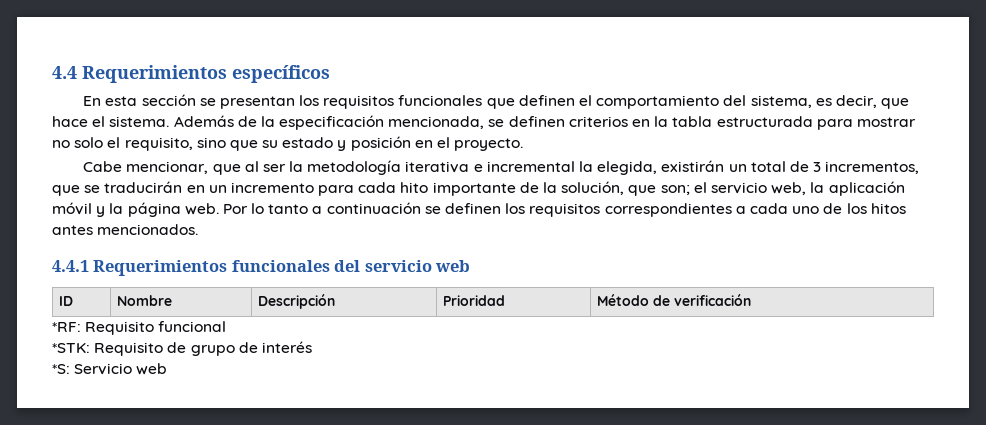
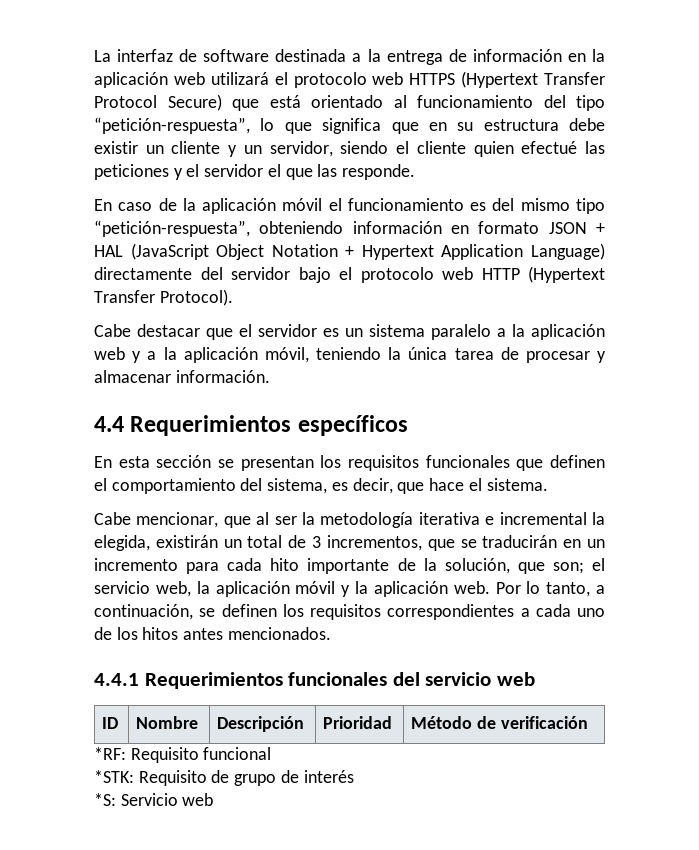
+ La interfaz de software destinada a la entrega de información en la aplicación web utilizará el protocolo web HTTPS (Hypertext Transfer Protocol Secure) que está orientado al funcionamiento del tipo “petición-respuesta”, lo que significa que en su estructura debe existir un cliente y un servidor, siendo el cliente quien efectué las peticiones y el servidor el que las responde.
+ En caso de la aplicación móvil el funcionamiento es del mismo tipo “petición-respuesta”, obteniendo información en formato JSON + HAL (JavaScript Object Notation + Hypertext Application Language) directamente del servidor bajo el protocolo web HTTP (Hypertext Transfer Protocol).
+ Cabe destacar que el servidor es un sistema paralelo a la aplicación web y a la aplicación móvil, teniendo la única tarea de procesar y almacenar información.
- Además de la especificación mencionada, se definen criterios en la tabla estructurada para mostrar no solo el requisito, sino que su estado y posición en el proyecto.
- Cabe mencionar, que al ser la metodología iterativa e incremental la elegida, existirán un total de 3 incrementos, que se traducirán en un incremento para cada hito importante de la solución, que son; el servicio web, la aplicación móvil y la página web.
+ Cabe mencionar, que al ser la metodología iterativa e incremental la elegida, existirán un total de 3 incrementos, que se traducirán en un incremento para cada hito importante de la solución, que son; el servicio web, la aplicación móvil y la aplicación web.
- Por lo tanto a continuación se definen los requisitos correspondientes a cada uno de los hitos antes mencionados.
+ Por lo tanto, a continuación, se definen los requisitos correspondientes a cada uno de los hitos antes mencionados.

